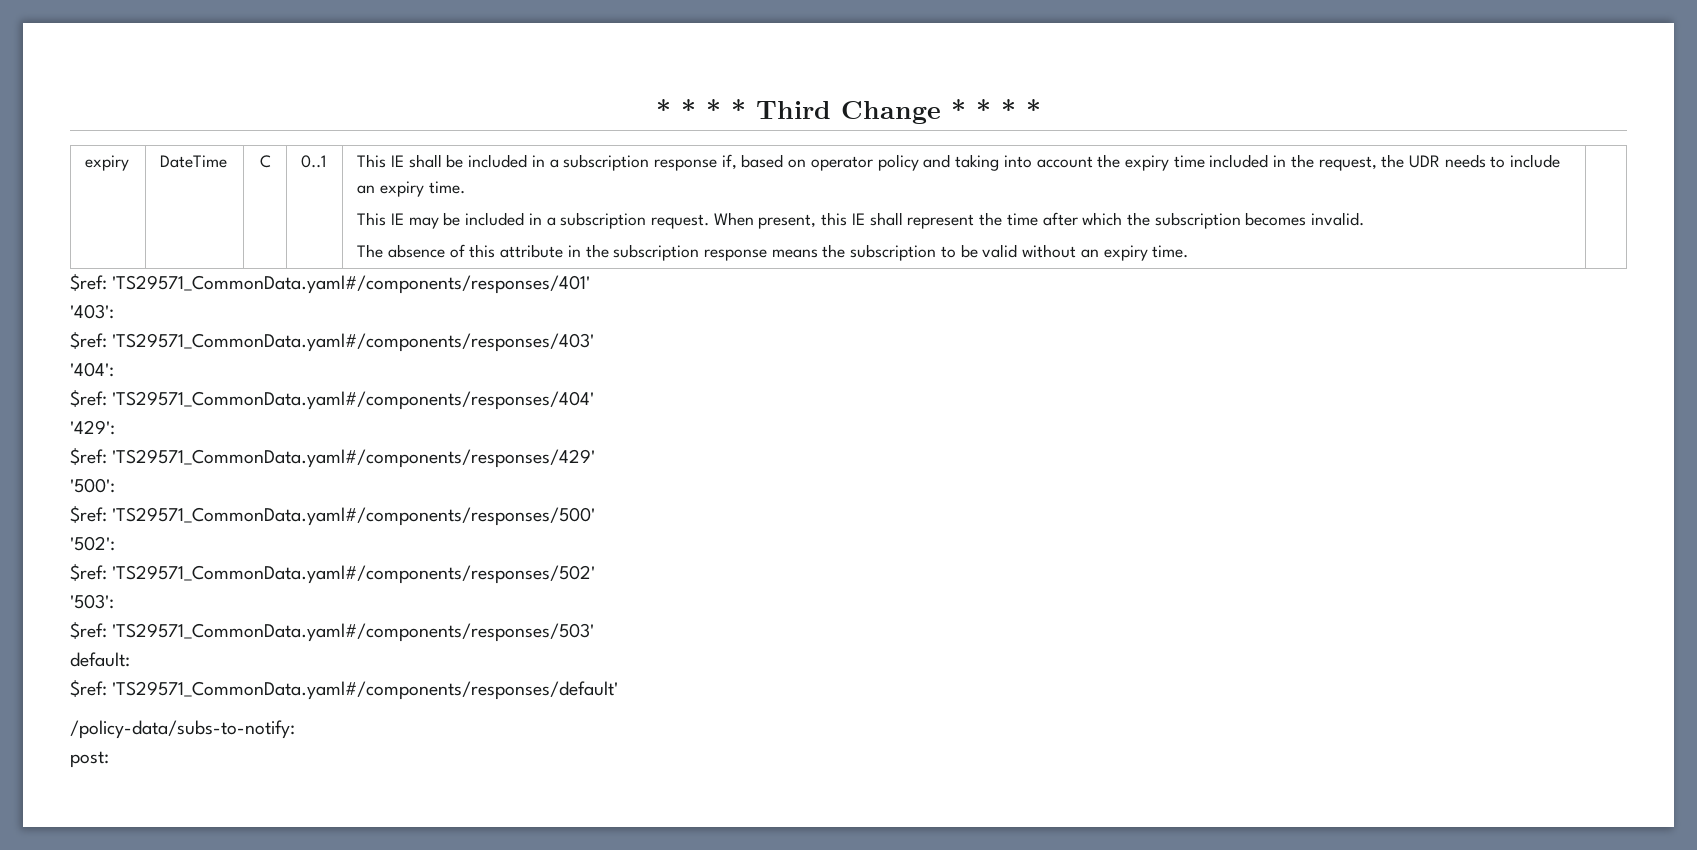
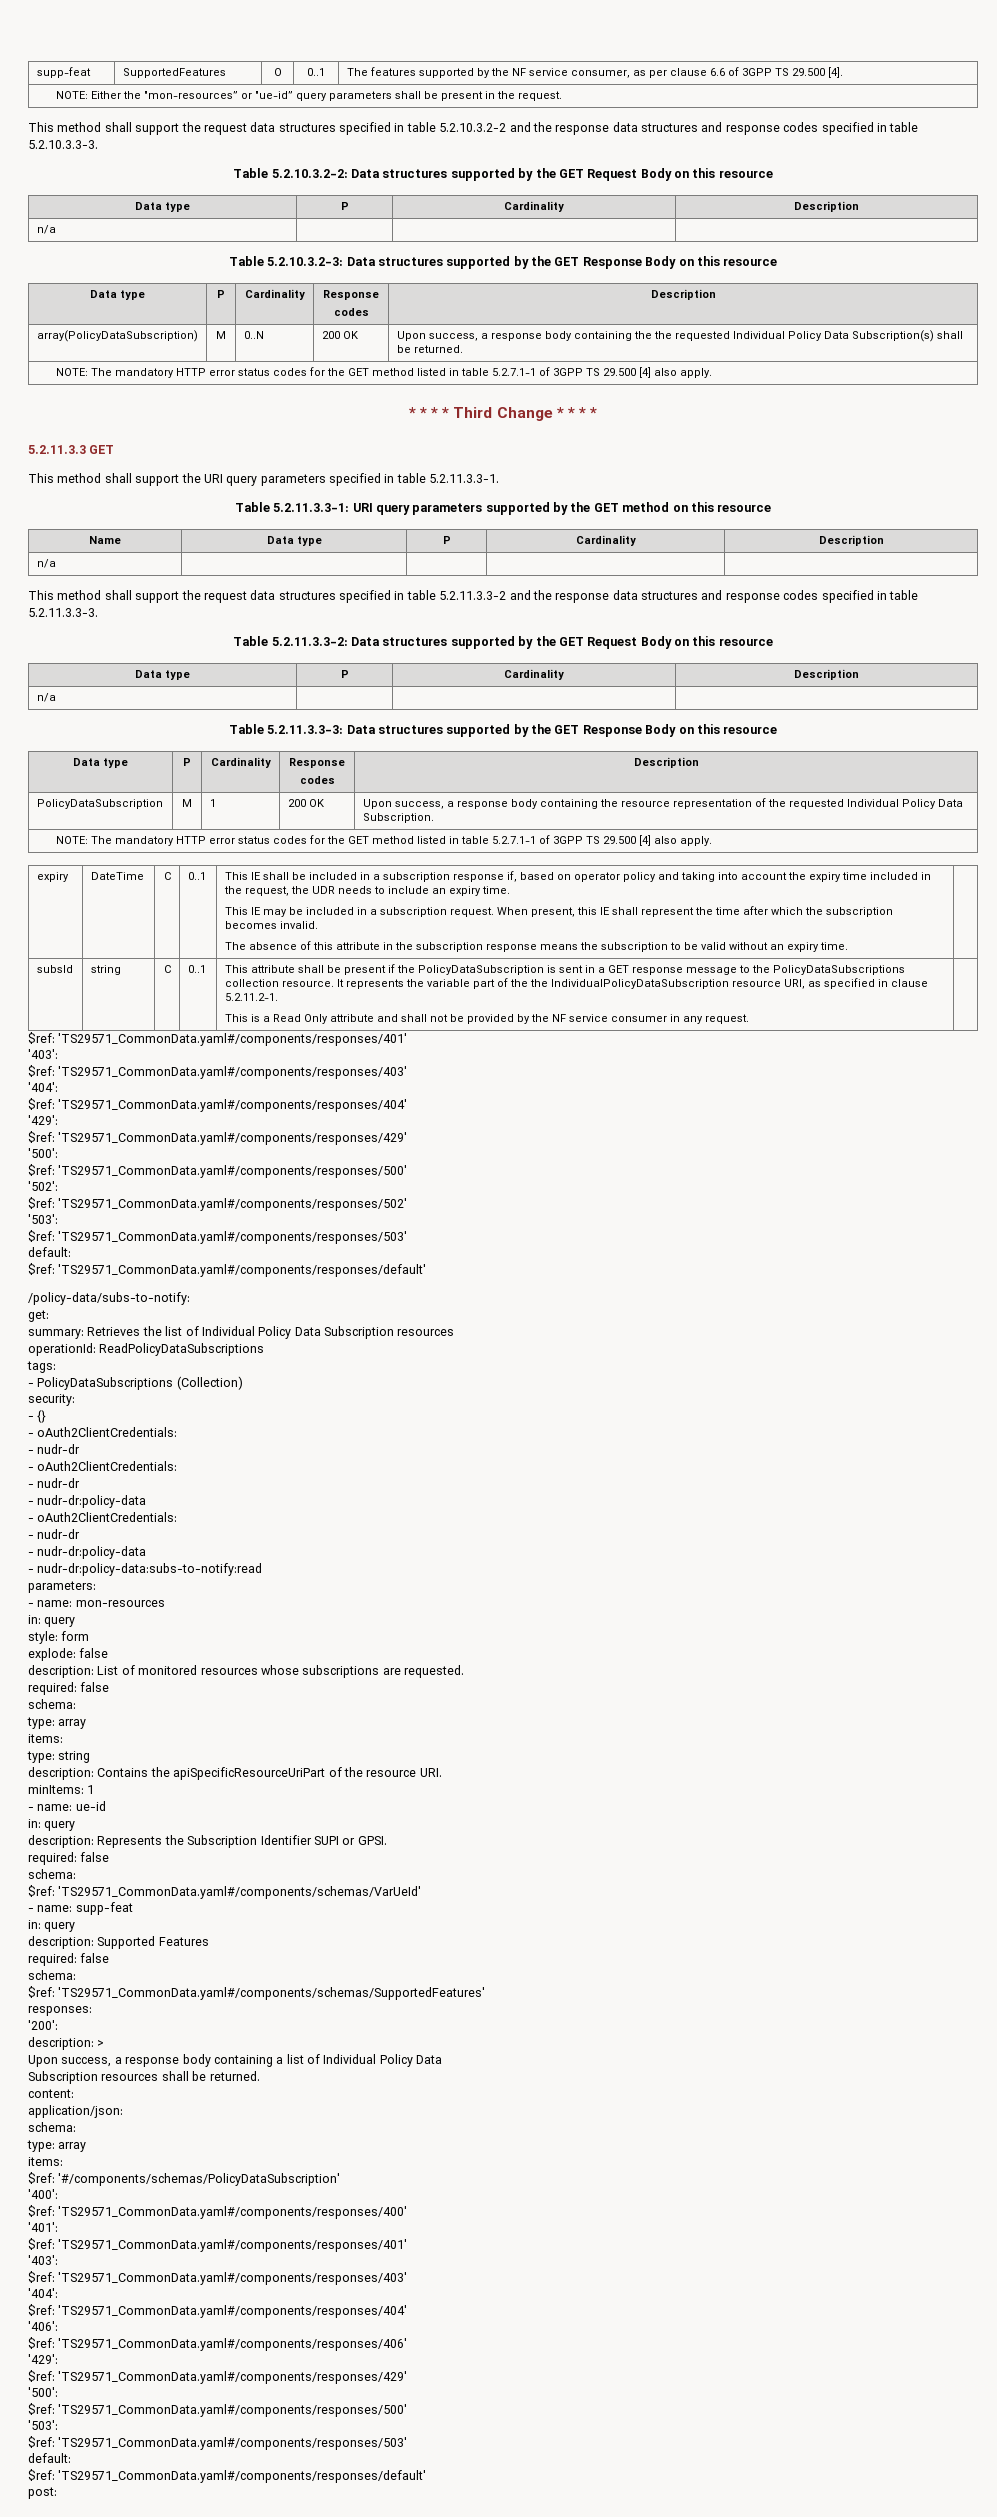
+ supp-feat | SupportedFeatures | O | 0..1 | The features supported by the NF service consumer, as per clause 6.6 of 3GPP TS 29.500 [4].
+ NOTE: Either the "mon-resources” or "ue-id” query parameters shall be present in the request.
+ This method shall support the request data structures specified in table 5.2.10.3.2-2 and the response data structures and response codes specified in table 5.2.10.3.3-3.
+ Table 5.2.10.3.2-2: Data structures supported by the GET Request Body on this resource
+ Data type | P | Cardinality | Description
+ n/a | | |
+ Table 5.2.10.3.2-3: Data structures supported by the GET Response Body on this resource
+ Data type | P | Cardinality | Response
+ codes | Description
+ array(PolicyDataSubscription) | M | 0..N | 200 OK | Upon success, a response body containing the the requested Individual Policy Data Subscription(s) shall be returned.
+ NOTE: The mandatory HTTP error status codes for the GET method listed in table 5.2.7.1-1 of 3GPP TS 29.500 [4] also apply.
+ 5.2.11.3.3 GET
+ This method shall support the URI query parameters specified in table 5.2.11.3.3-1.
+ Table 5.2.11.3.3-1: URI query parameters supported by the GET method on this resource
+ Name | Data type | P | Cardinality | Description
+ n/a | | | |
+ This method shall support the request data structures specified in table 5.2.11.3.3-2 and the response data structures and response codes specified in table 5.2.11.3.3-3.
+ Table 5.2.11.3.3-2: Data structures supported by the GET Request Body on this resource
+ Data type | P | Cardinality | Description
+ n/a | | |
+ Table 5.2.11.3.3-3: Data structures supported by the GET Response Body on this resource
+ Data type | P | Cardinality | Response
+ codes | Description
+ PolicyDataSubscription | M | 1 | 200 OK | Upon success, a response body containing the resource representation of the requested Individual Policy Data Subscription.
+ NOTE: The mandatory HTTP error status codes for the GET method listed in table 5.2.7.1-1 of 3GPP TS 29.500 [4] also apply.
+ subsId | string | C | 0..1 | This attribute shall be present if the PolicyDataSubscription is sent in a GET response message to the PolicyDataSubscriptions collection resource. It represents the variable part of the the IndividualPolicyDataSubscription resource URI, as specified in clause 5.2.11.2-1.
+ This is a Read Only attribute and shall not be provided by the NF service consumer in any request.
+ get:
+ summary: Retrieves the list of Individual Policy Data Subscription resources
+ operationId: ReadPolicyDataSubscriptions
+ tags:
+ - PolicyDataSubscriptions (Collection)
+ security:
+ - {}
+ - oAuth2ClientCredentials:
+ - nudr-dr
+ - oAuth2ClientCredentials:
+ - nudr-dr
+ - nudr-dr:policy-data
+ - oAuth2ClientCredentials:
+ - nudr-dr
+ - nudr-dr:policy-data
+ - nudr-dr:policy-data:subs-to-notify:read
+ parameters:
+ - name: mon-resources
+ in: query
+ style: form
+ explode: false
+ description: List of monitored resources whose subscriptions are requested.
+ required: false
+ schema:
+ type: array
+ items:
+ type: string
+ description: Contains the apiSpecificResourceUriPart of the resource URI.
+ minItems: 1
+ - name: ue-id
+ in: query
+ description: Represents the Subscription Identifier SUPI or GPSI.
+ required: false
+ schema:
+ $ref: 'TS29571_CommonData.yaml#/components/schemas/VarUeId'
+ - name: supp-feat
+ in: query
+ description: Supported Features
+ required: false
+ schema:
+ $ref: 'TS29571_CommonData.yaml#/components/schemas/SupportedFeatures'
+ responses:
+ '200':
+ description: >
+ Upon success, a response body containing a list of Individual Policy Data
+ Subscription resources shall be returned.
+ content:
+ application/json:
+ schema:
+ type: array
+ items:
+ $ref: '#/components/schemas/PolicyDataSubscription'
+ '400':
+ $ref: 'TS29571_CommonData.yaml#/components/responses/400'
+ '401':
+ $ref: 'TS29571_CommonData.yaml#/components/responses/401'
+ '403':
+ $ref: 'TS29571_CommonData.yaml#/components/responses/403'
+ '404':
+ $ref: 'TS29571_CommonData.yaml#/components/responses/404'
+ '406':
+ $ref: 'TS29571_CommonData.yaml#/components/responses/406'
+ '429':
+ $ref: 'TS29571_CommonData.yaml#/components/responses/429'
+ '500':
+ $ref: 'TS29571_CommonData.yaml#/components/responses/500'
+ '503':
+ $ref: 'TS29571_CommonData.yaml#/components/responses/503'
+ default:
+ $ref: 'TS29571_CommonData.yaml#/components/responses/default'

